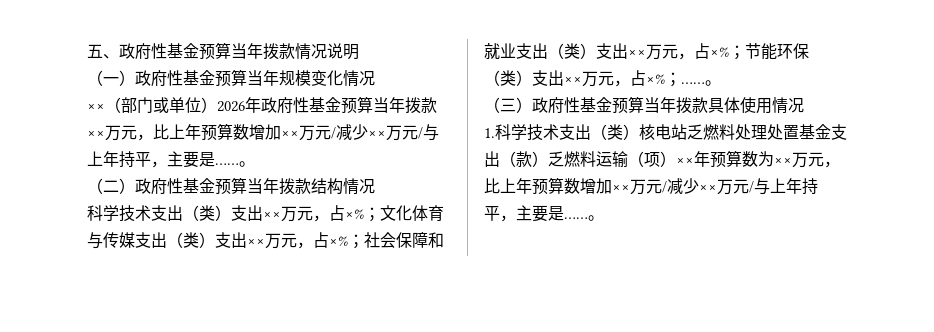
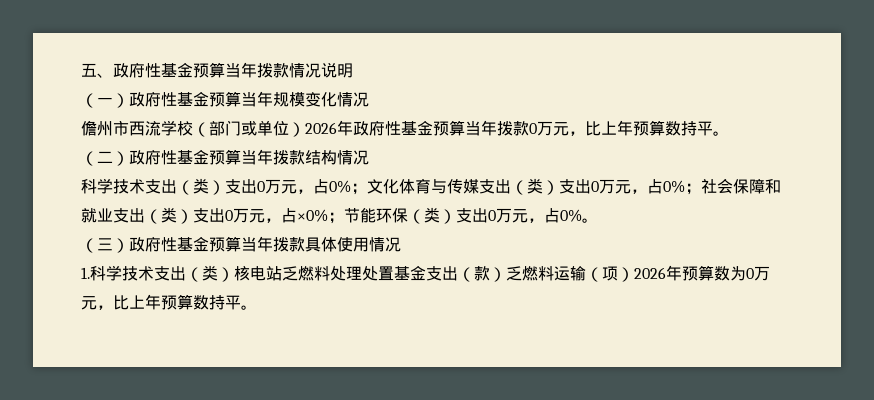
- ××（部门或单位）2026年政府性基金预算当年拨款××万元，比上年预算数增加××万元/减少××万元/与上年持平，主要是……。
+ 儋州市西流学校（部门或单位）2026年政府性基金预算当年拨款0万元，比上年预算数持平。
- 科学技术支出（类）支出××万元，占×%；文化体育与传媒支出（类）支出××万元，占×%；社会保障和就业支出（类）支出××万元，占×%；节能环保（类）支出××万元，占×%；……。
+ 科学技术支出（类）支出0万元，占0%；文化体育与传媒支出（类）支出0万元，占0%；社会保障和就业支出（类）支出0万元，占×0%；节能环保（类）支出0万元，占0%。
- 1.科学技术支出（类）核电站乏燃料处理处置基金支出（款）乏燃料运输（项）××年预算数为××万元，比上年预算数增加××万元/减少××万元/与上年持平，主要是……。
+ 1.科学技术支出（类）核电站乏燃料处理处置基金支出（款）乏燃料运输（项）2026年预算数为0万元，比上年预算数持平。

